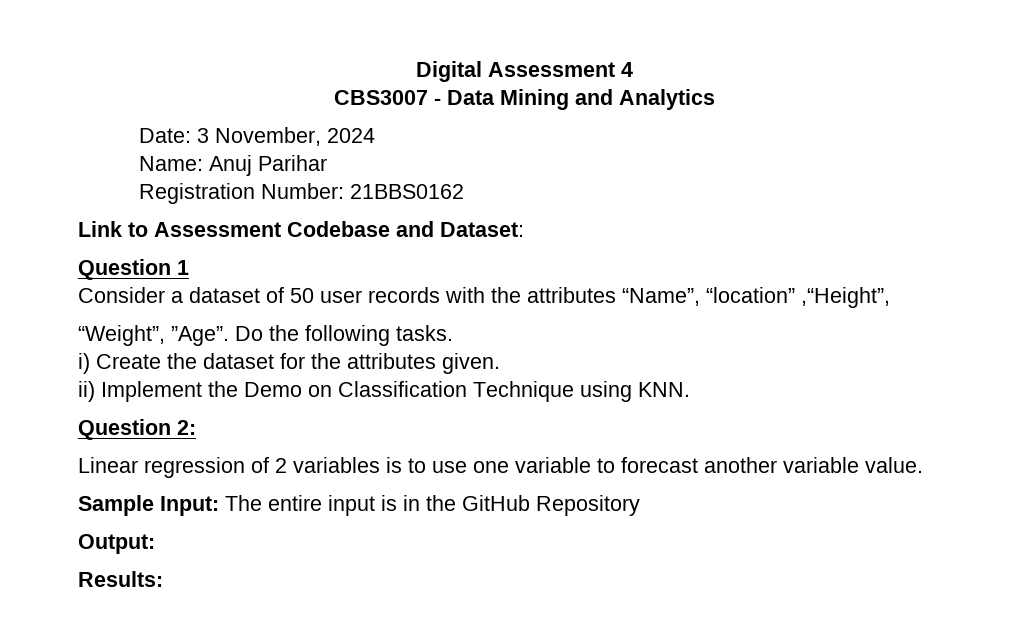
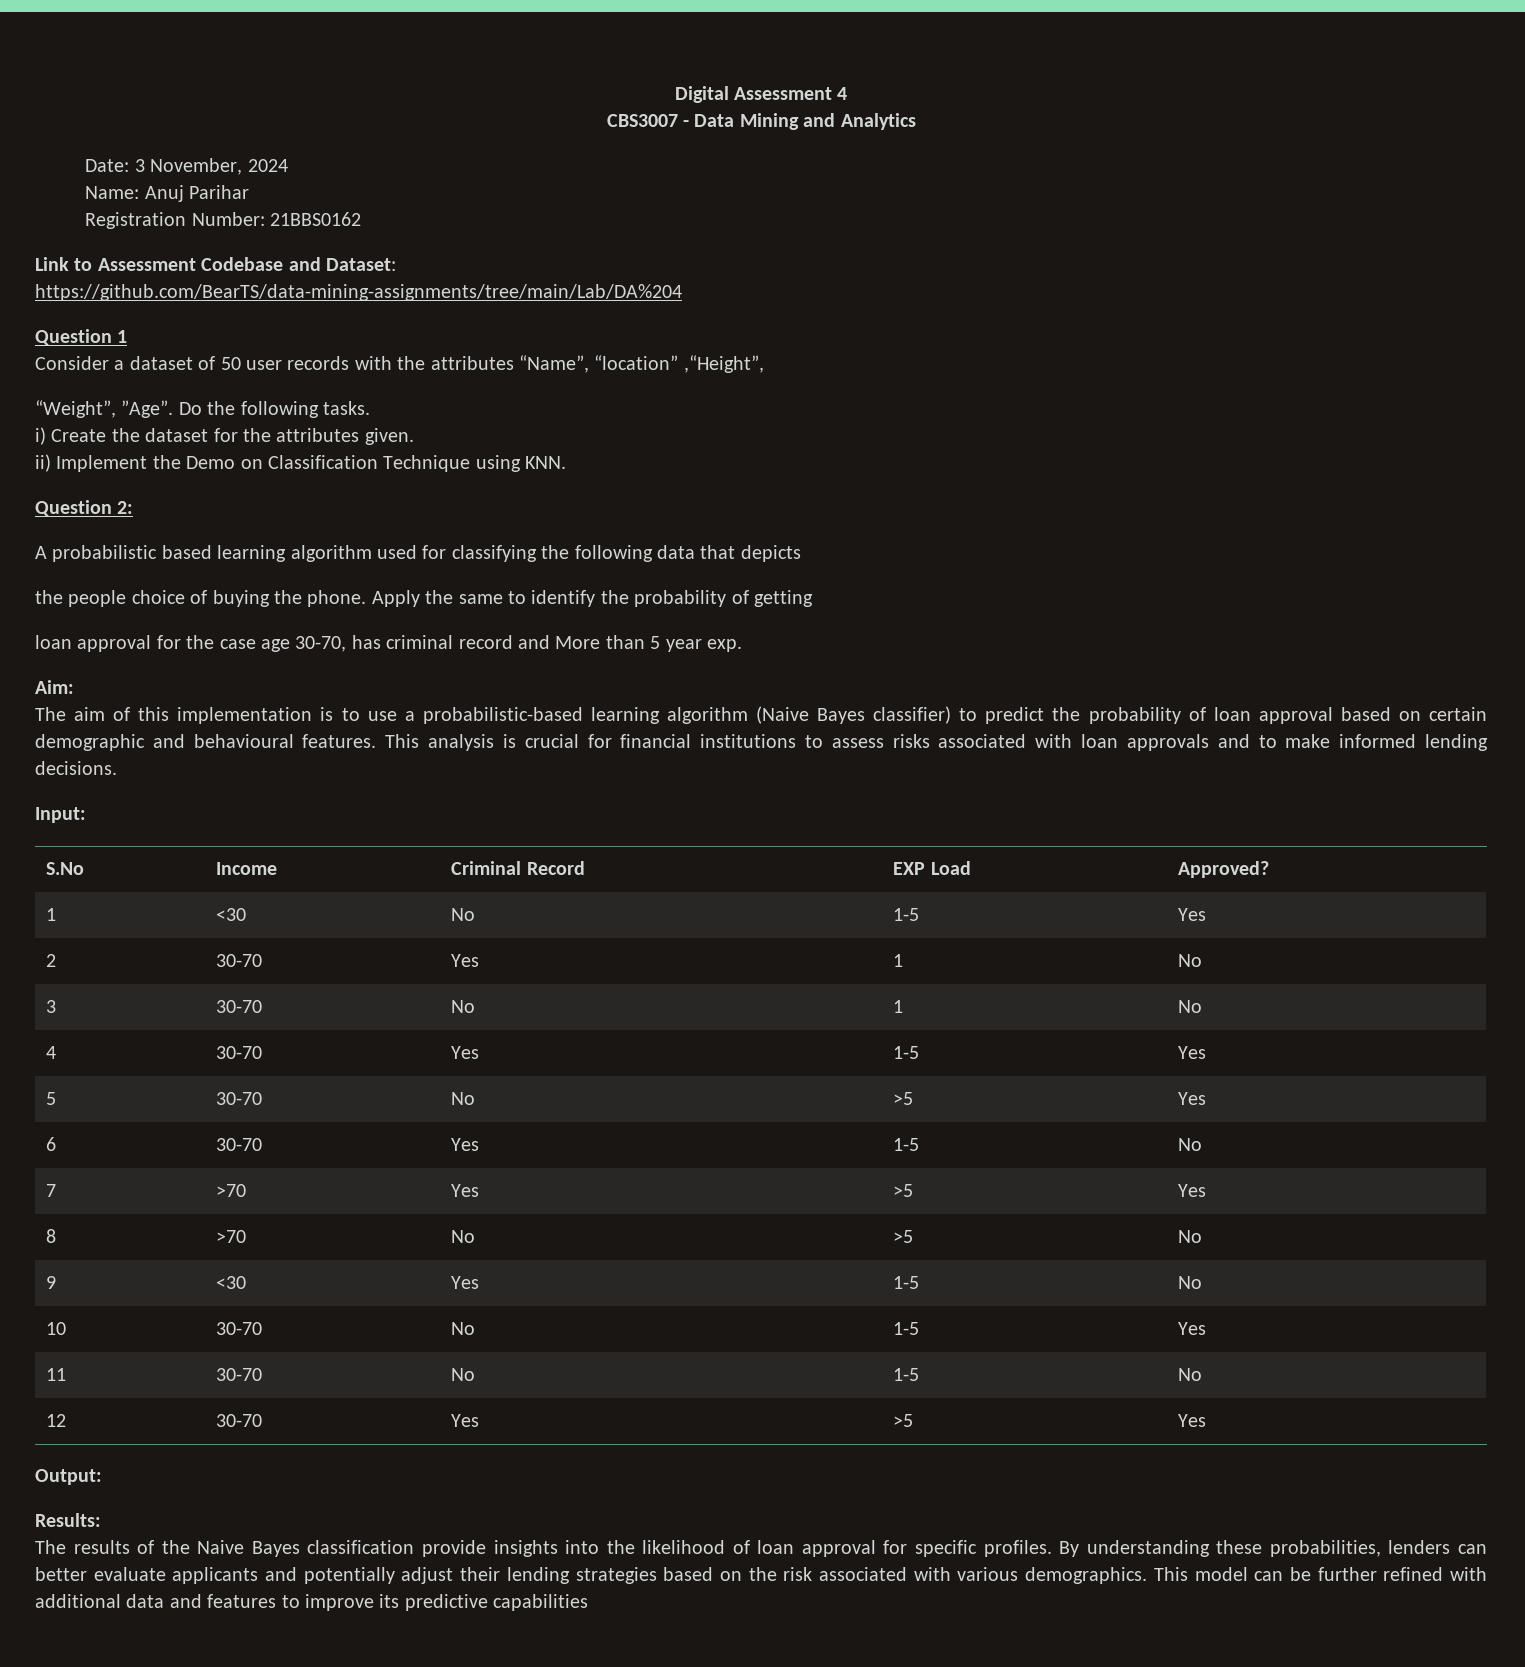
+ https://github.com/BearTS/data-mining-assignments/tree/main/Lab/DA%204
- Linear regression of 2 variables is to use one variable to forecast another variable value.
- Sample Input: The entire input is in the GitHub Repository
+ A probabilistic based learning algorithm used for classifying the following data that depicts
+ the people choice of buying the phone. Apply the same to identify the probability of getting
+ loan approval for the case age 30-70, has criminal record and More than 5 year exp.
+ Aim:
+ The aim of this implementation is to use a probabilistic-based learning algorithm (Naive Bayes classifier) to predict the probability of loan approval based on certain demographic and behavioural features. This analysis is crucial for financial institutions to assess risks associated with loan approvals and to make informed lending decisions.
+ Input:
+ S.No | Income | Criminal Record | EXP Load | Approved?
+ 1 | <30 | No | 1-5 | Yes
+ 2 | 30-70 | Yes | 1 | No
+ 3 | 30-70 | No | 1 | No
+ 4 | 30-70 | Yes | 1-5 | Yes
+ 5 | 30-70 | No | >5 | Yes
+ 6 | 30-70 | Yes | 1-5 | No
+ 7 | >70 | Yes | >5 | Yes
+ 8 | >70 | No | >5 | No
+ 9 | <30 | Yes | 1-5 | No
+ 10 | 30-70 | No | 1-5 | Yes
+ 11 | 30-70 | No | 1-5 | No
+ 12 | 30-70 | Yes | >5 | Yes
  Output:
  Results:
+ The results of the Naive Bayes classification provide insights into the likelihood of loan approval for specific profiles. By understanding these probabilities, lenders can better evaluate applicants and potentially adjust their lending strategies based on the risk associated with various demographics. This model can be further refined with additional data and features to improve its predictive capabilities

